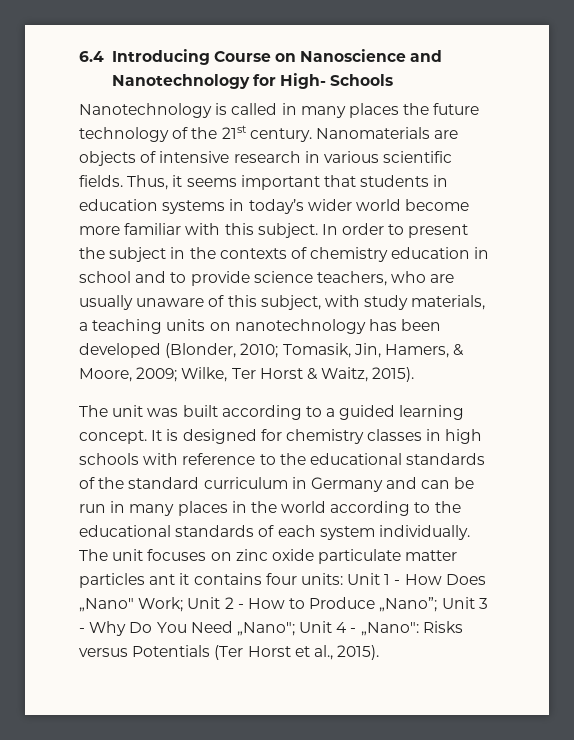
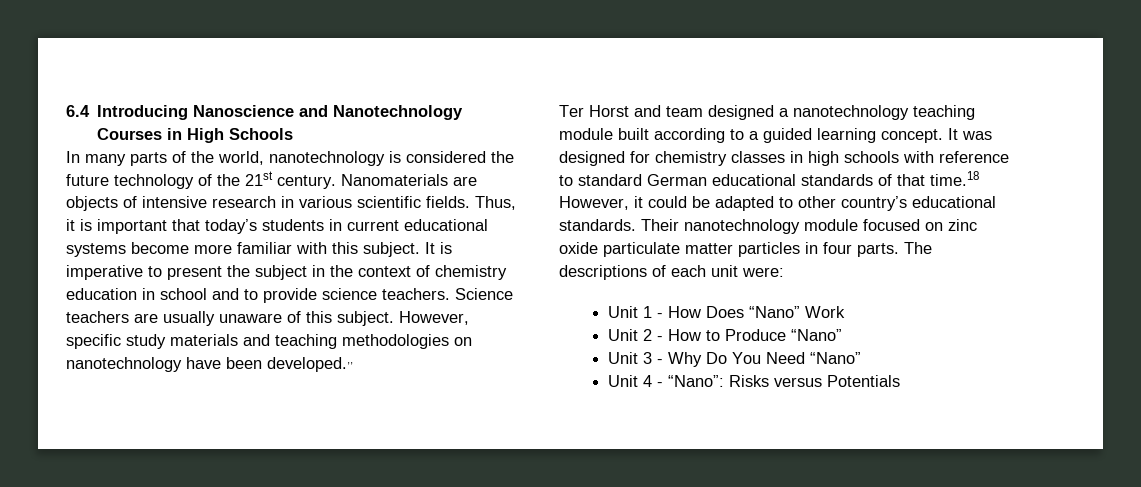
- 6.4 Introducing Course on Nanoscience and Nanotechnology for High- Schools
- Nanotechnology is called in many places the future technology of the 21st century.
+ 6.4 Introducing Nanoscience and Nanotechnology Courses in High Schools
+ In many parts of the world, nanotechnology is considered the future technology of the 21st century.
- Thus, it seems important that students in education systems in today’s wider world become more familiar with this subject.
+ Thus, it is important that today’s students in current educational systems become more familiar with this subject.
- In order to present the subject in the contexts of chemistry education in school and to provide science teachers, who are usually unaware of this subject, with study materials, a teaching units on nanotechnology has been developed (Blonder, 2010; Tomasik, Jin, Hamers, & Moore, 2009; Wilke, Ter Horst & Waitz, 2015).
- The unit was built according to a guided learning concept.
+ It is imperative to present the subject in the context of chemistry education in school and to provide science teachers. Science teachers are usually unaware of this subject. However, specific study materials and teaching methodologies on nanotechnology have been developed.,,
+ Ter Horst and team designed a nanotechnology teaching module built according to a guided learning concept.
- It is designed for chemistry classes in high schools with reference to the educational standards of the standard curriculum in Germany and can be run in many places in the world according to the educational standards of each system individually. The unit focuses on zinc oxide particulate matter particles ant it contains four units: Unit 1 - How Does „Nano" Work; Unit 2 - How to Produce „Nano”; Unit 3 - Why Do You Need „Nano"; Unit 4 - „Nano": Risks versus Potentials (Ter Horst et al., 2015).
+ It was designed for chemistry classes in high schools with reference to standard German educational standards of that time.18 However, it could be adapted to other country’s educational standards. Their nanotechnology module focused on zinc oxide particulate matter particles in four parts. The descriptions of each unit were:
+ Unit 1 - How Does “Nano” Work
+ Unit 2 - How to Produce “Nano”
+ Unit 3 - Why Do You Need “Nano”
+ Unit 4 - “Nano”: Risks versus Potentials

